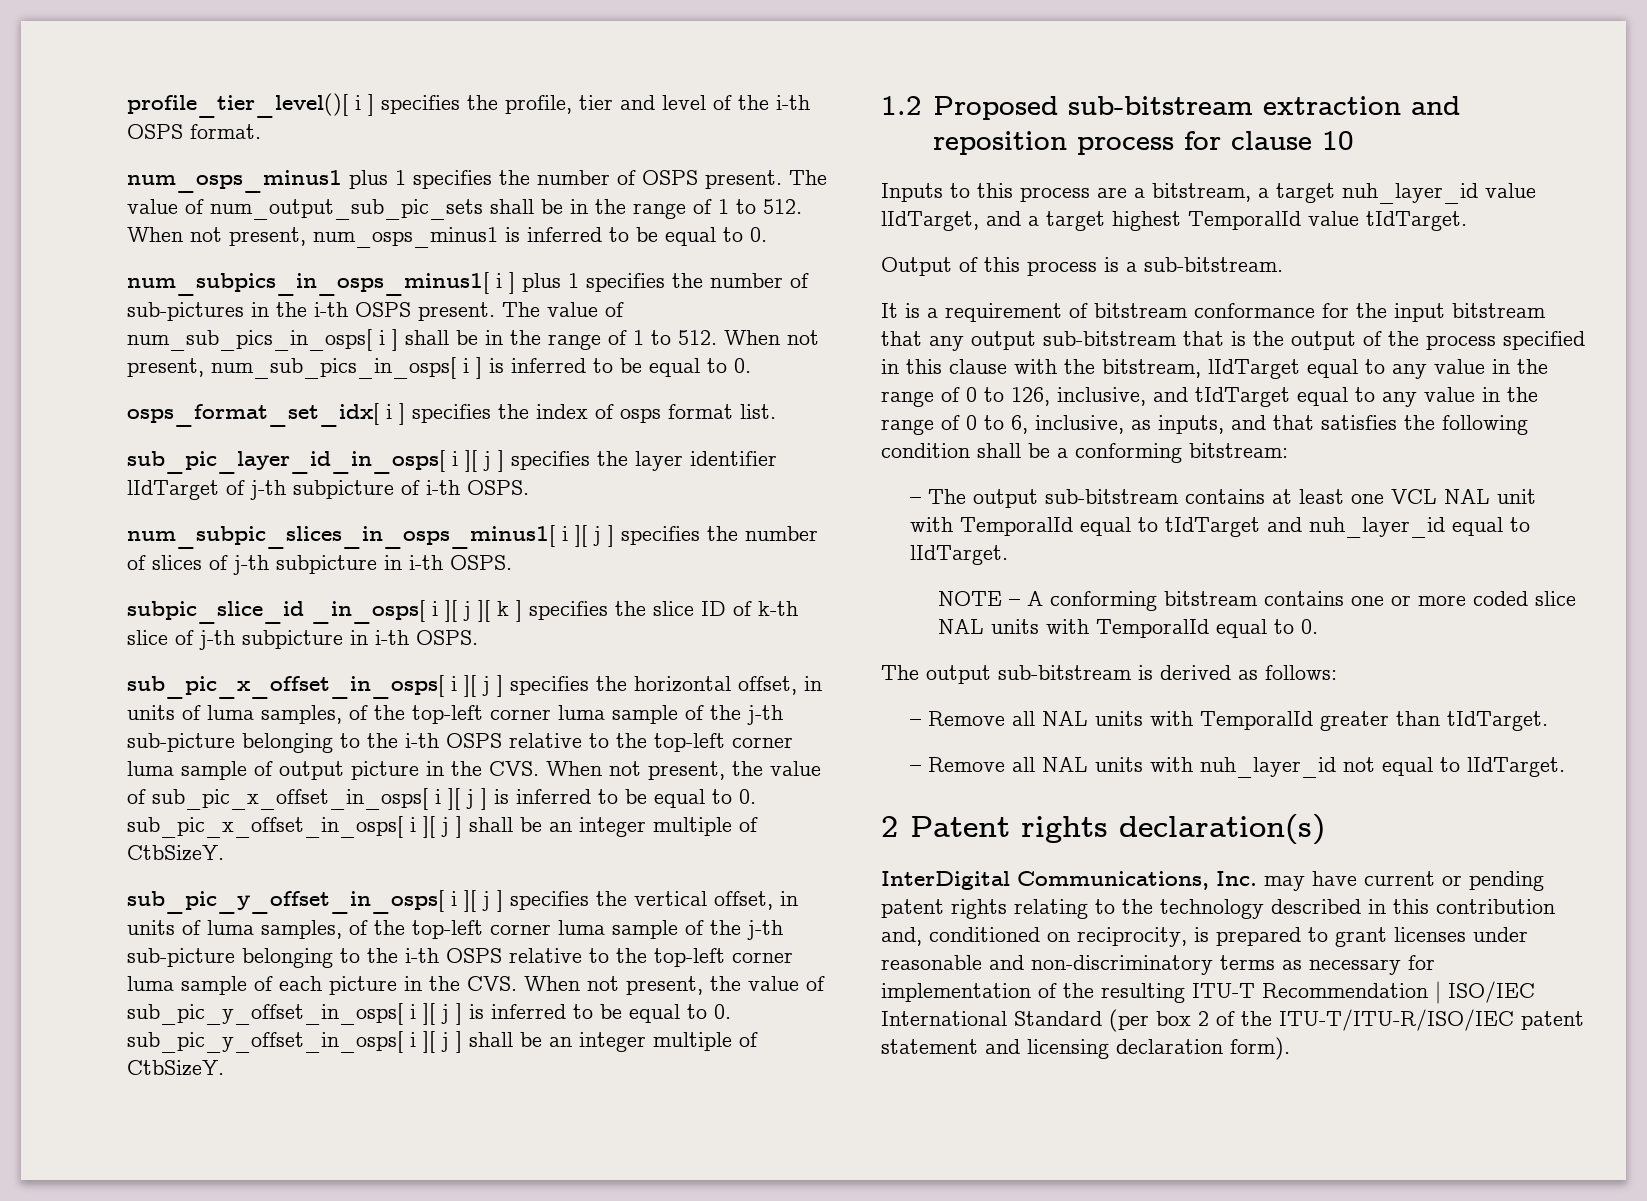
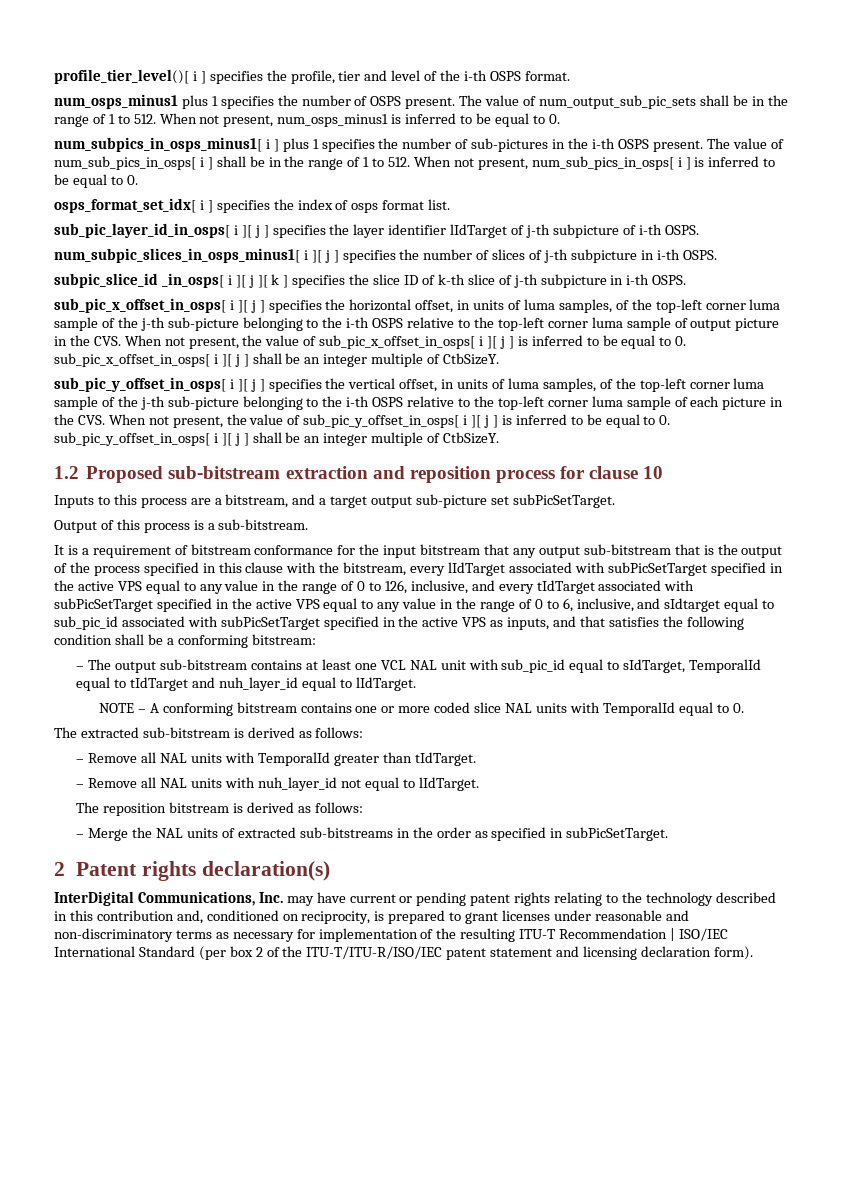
- Inputs to this process are a bitstream, a target nuh_layer_id value lIdTarget, and a target highest TemporalId value tIdTarget.
+ Inputs to this process are a bitstream, and a target output sub-picture set subPicSetTarget.
- It is a requirement of bitstream conformance for the input bitstream that any output sub-bitstream that is the output of the process specified in this clause with the bitstream, lIdTarget equal to any value in the range of 0 to 126, inclusive, and tIdTarget equal to any value in the range of 0 to 6, inclusive, as inputs, and that satisfies the following condition shall be a conforming bitstream:
+ It is a requirement of bitstream conformance for the input bitstream that any output sub-bitstream that is the output of the process specified in this clause with the bitstream, every lIdTarget associated with subPicSetTarget specified in the active VPS equal to any value in the range of 0 to 126, inclusive, and every tIdTarget associated with subPicSetTarget specified in the active VPS equal to any value in the range of 0 to 6, inclusive, and sIdtarget equal to sub_pic_id associated with subPicSetTarget specified in the active VPS as inputs, and that satisfies the following condition shall be a conforming bitstream:
- – The output sub-bitstream contains at least one VCL NAL unit with TemporalId equal to tIdTarget and nuh_layer_id equal to lIdTarget.
+ – The output sub-bitstream contains at least one VCL NAL unit with sub_pic_id equal to sIdTarget, TemporalId equal to tIdTarget and nuh_layer_id equal to lIdTarget.
- The output sub-bitstream is derived as follows:
+ The extracted sub-bitstream is derived as follows:
+ The reposition bitstream is derived as follows:
+ – Merge the NAL units of extracted sub-bitstreams in the order as specified in subPicSetTarget.

